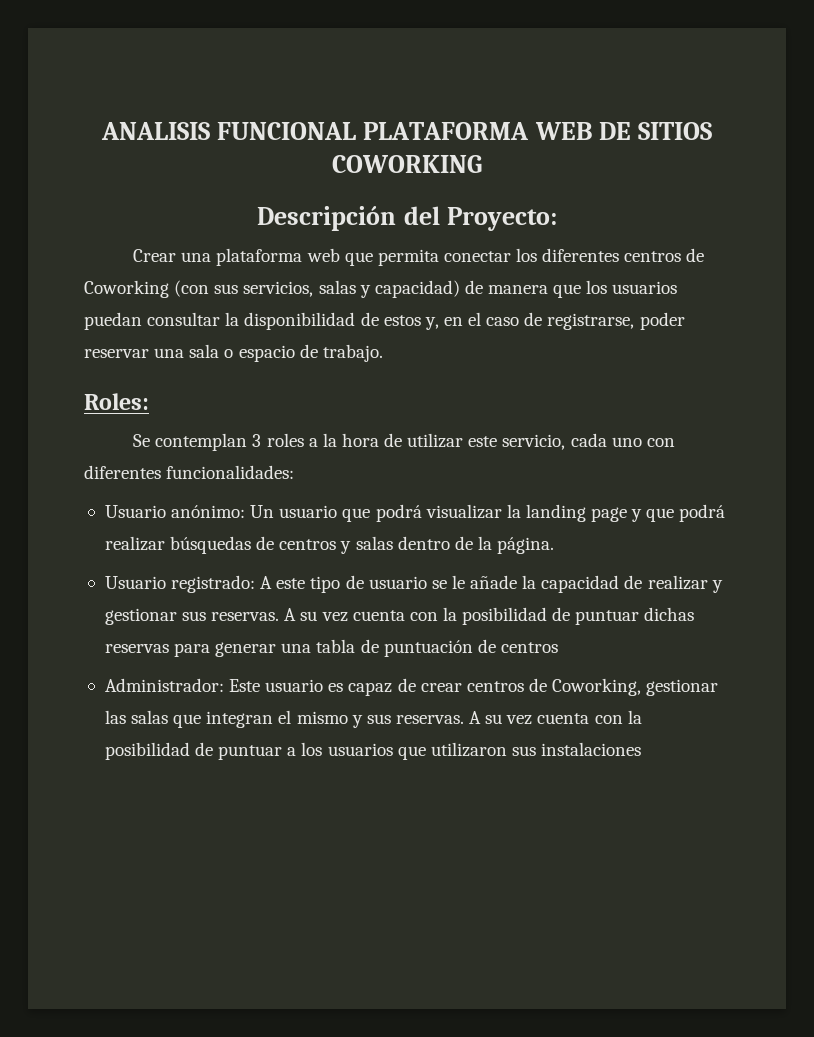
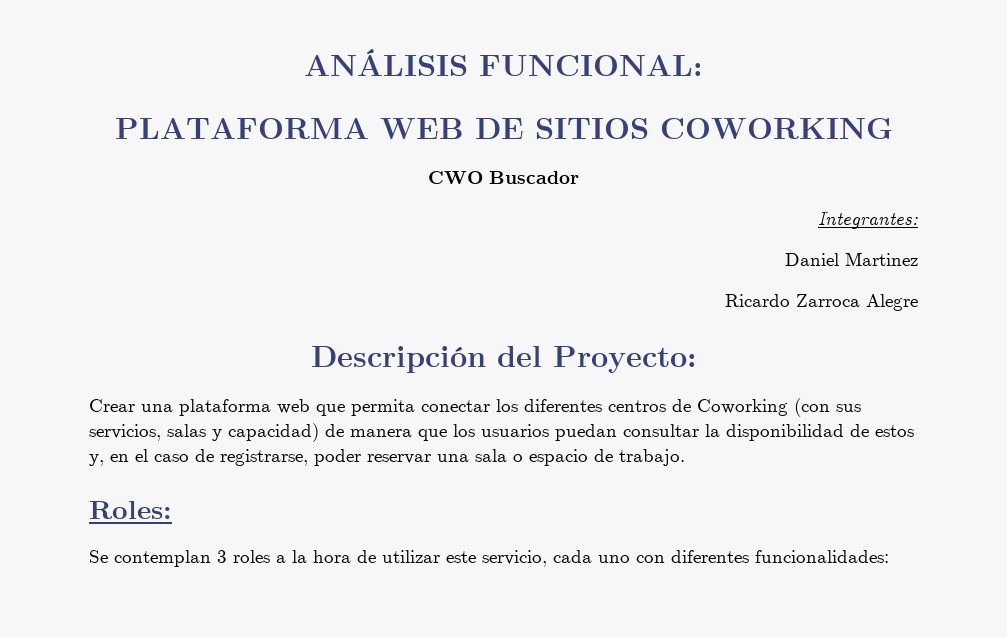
- ANALISIS FUNCIONAL PLATAFORMA WEB DE SITIOS COWORKING
+ ANÁLISIS FUNCIONAL:
+ PLATAFORMA WEB DE SITIOS COWORKING
+ CWO Buscador
+ Integrantes:
+ Daniel Martinez
+ Ricardo Zarroca Alegre
- Usuario anónimo: Un usuario que podrá visualizar la landing page y que podrá realizar búsquedas de centros y salas dentro de la página.
- Usuario registrado: A este tipo de usuario se le añade la capacidad de realizar y gestionar sus reservas. A su vez cuenta con la posibilidad de puntuar dichas reservas para generar una tabla de puntuación de centros
- Administrador: Este usuario es capaz de crear centros de Coworking, gestionar las salas que integran el mismo y sus reservas. A su vez cuenta con la posibilidad de puntuar a los usuarios que utilizaron sus instalaciones

